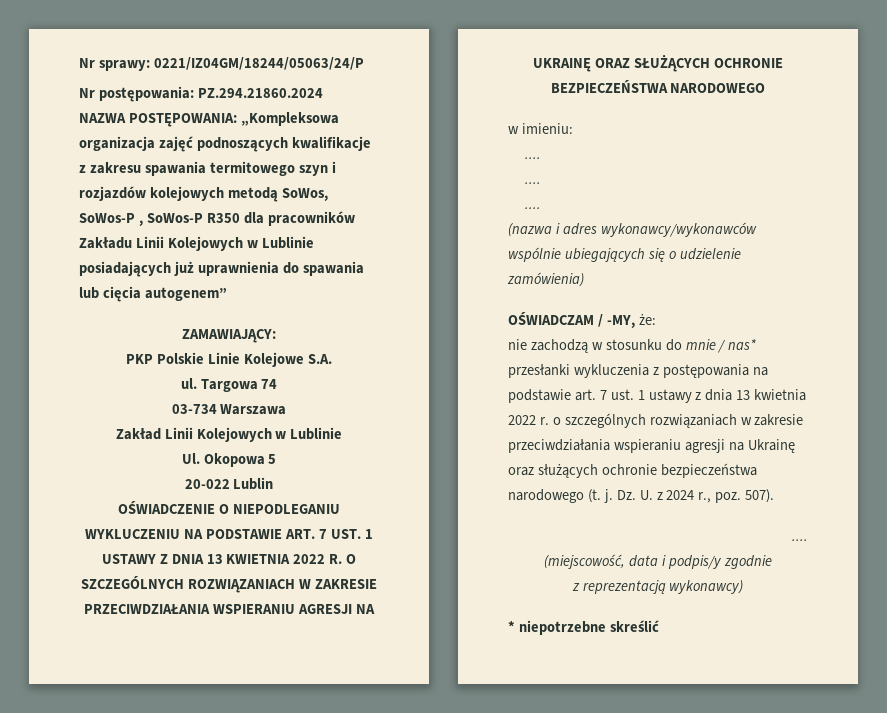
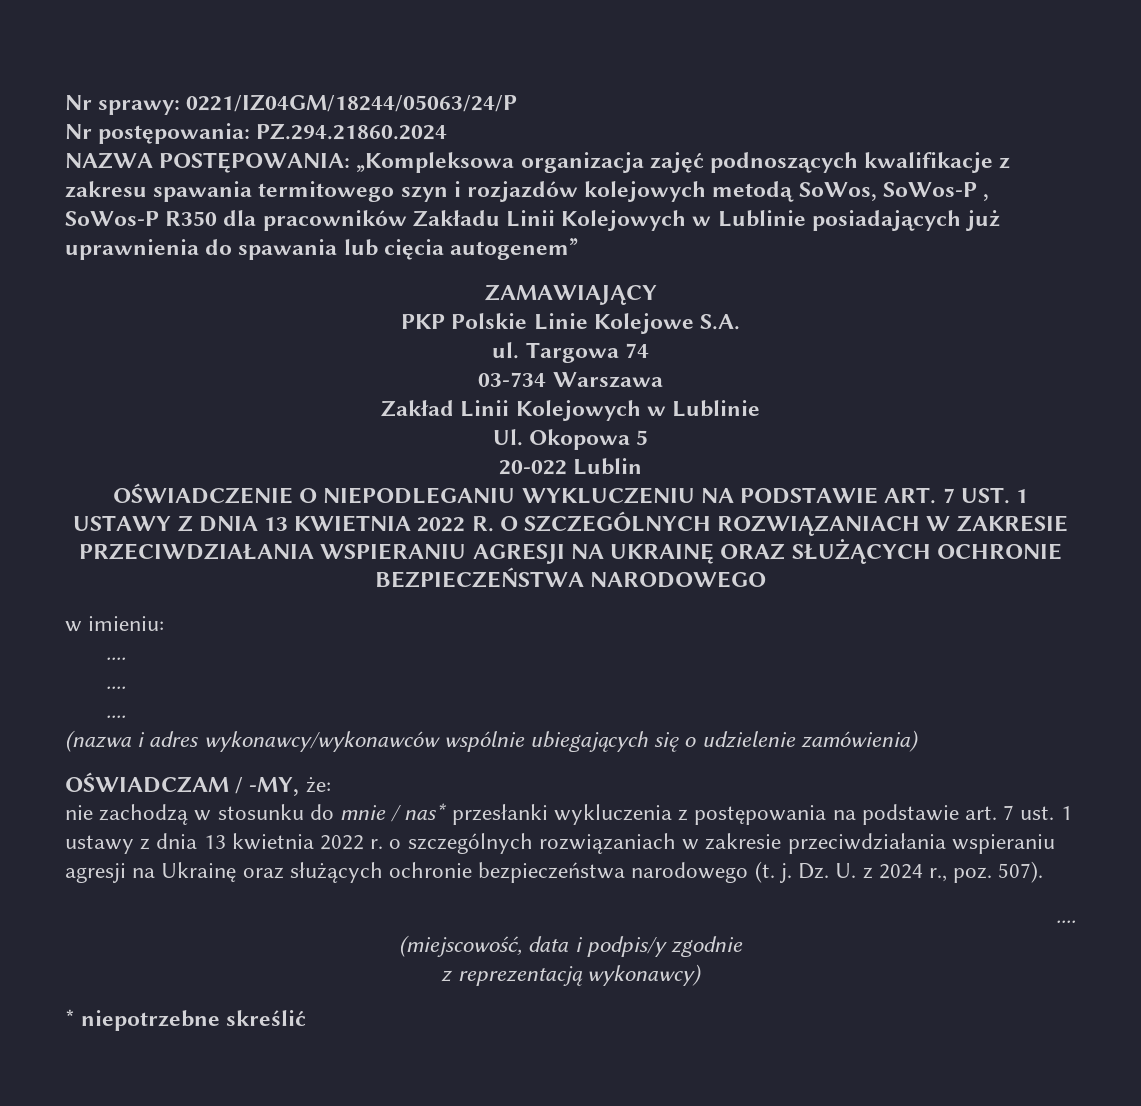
- ZAMAWIAJĄCY:
+ ZAMAWIAJĄCY

